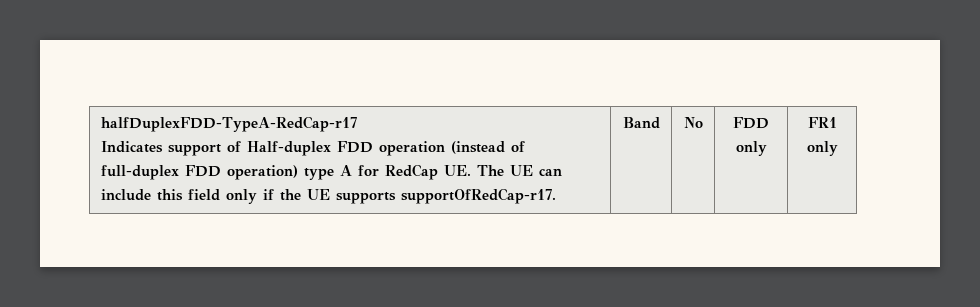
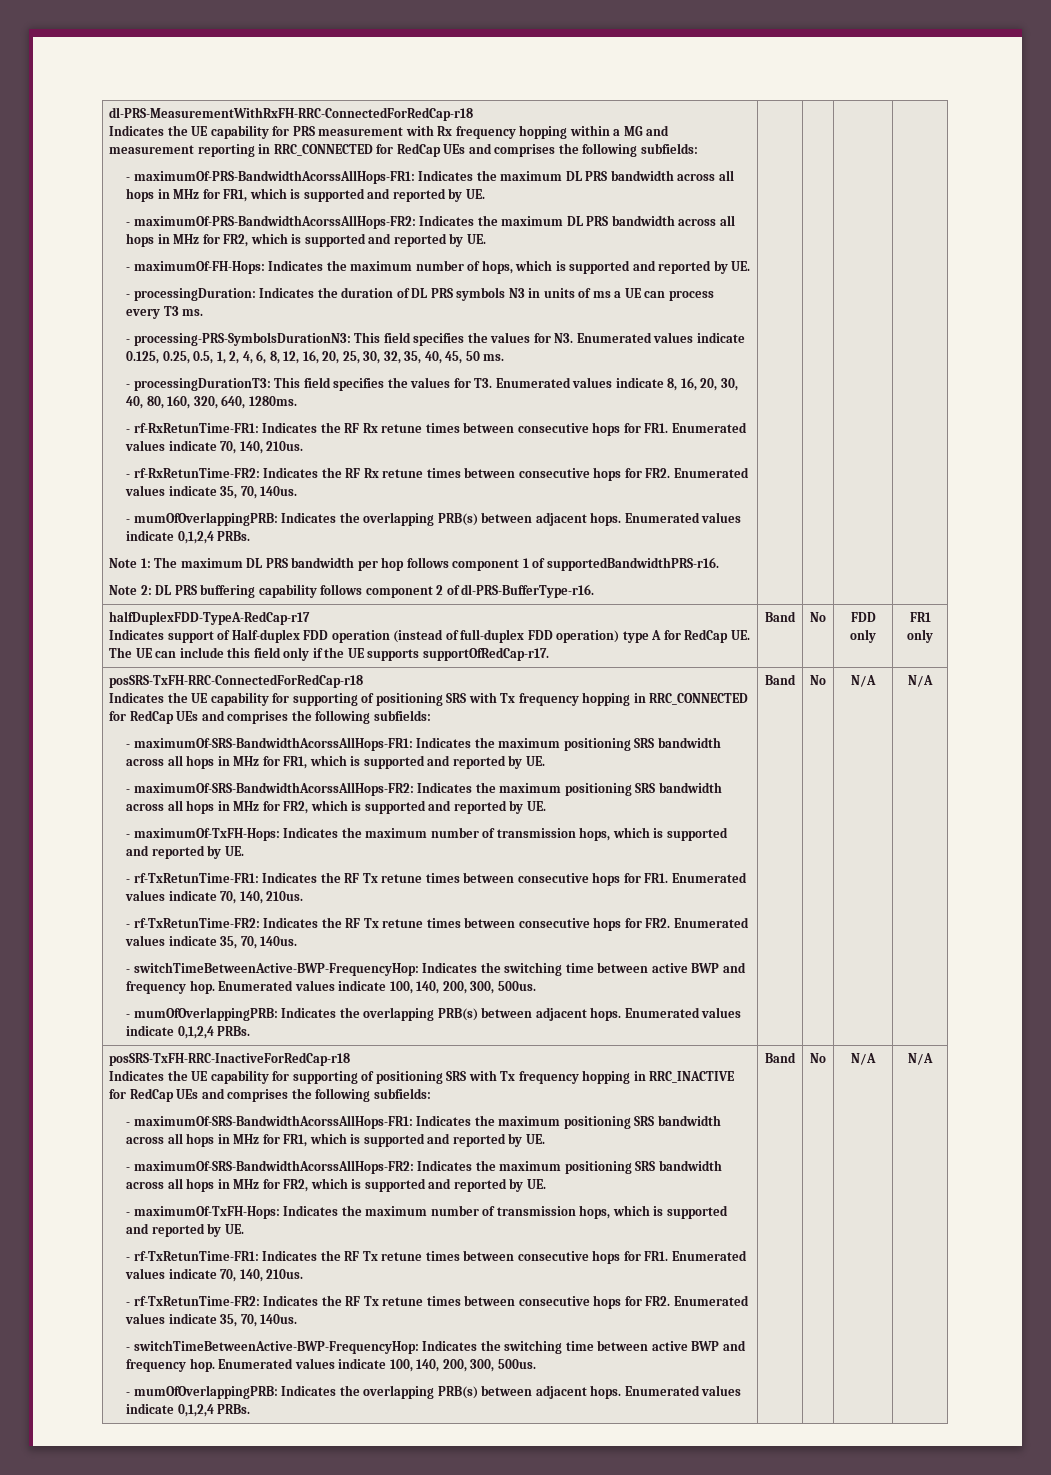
+ dl-PRS-MeasurementWithRxFH-RRC-ConnectedForRedCap-r18
+ Indicates the UE capability for PRS measurement with Rx frequency hopping within a MG and measurement reporting in RRC_CONNECTED for RedCap UEs and comprises the following subfields:
+ - maximumOf-PRS-BandwidthAcorssAllHops-FR1: Indicates the maximum DL PRS bandwidth across all hops in MHz for FR1, which is supported and reported by UE.
+ - maximumOf-PRS-BandwidthAcorssAllHops-FR2: Indicates the maximum DL PRS bandwidth across all hops in MHz for FR2, which is supported and reported by UE.
+ - maximumOf-FH-Hops: Indicates the maximum number of hops, which is supported and reported by UE.
+ - processingDuration: Indicates the duration of DL PRS symbols N3 in units of ms a UE can process every T3 ms.
+ - processing-PRS-SymbolsDurationN3: This field specifies the values for N3. Enumerated values indicate 0.125, 0.25, 0.5, 1, 2, 4, 6, 8, 12, 16, 20, 25, 30, 32, 35, 40, 45, 50 ms.
+ - processingDurationT3: This field specifies the values for T3. Enumerated values indicate 8, 16, 20, 30, 40, 80, 160, 320, 640, 1280ms.
+ - rf-RxRetunTime-FR1: Indicates the RF Rx retune times between consecutive hops for FR1. Enumerated values indicate 70, 140, 210us.
+ - rf-RxRetunTime-FR2: Indicates the RF Rx retune times between consecutive hops for FR2. Enumerated values indicate 35, 70, 140us.
+ - mumOfOverlappingPRB: Indicates the overlapping PRB(s) between adjacent hops. Enumerated values indicate 0,1,2,4 PRBs.
+ Note 1: The maximum DL PRS bandwidth per hop follows component 1 of supportedBandwidthPRS-r16.
+ Note 2: DL PRS buffering capability follows component 2 of dl-PRS-BufferType-r16.
+ posSRS-TxFH-RRC-ConnectedForRedCap-r18
+ Indicates the UE capability for supporting of positioning SRS with Tx frequency hopping in RRC_CONNECTED for RedCap UEs and comprises the following subfields:
+ - maximumOf-SRS-BandwidthAcorssAllHops-FR1: Indicates the maximum positioning SRS bandwidth across all hops in MHz for FR1, which is supported and reported by UE.
+ - maximumOf-SRS-BandwidthAcorssAllHops-FR2: Indicates the maximum positioning SRS bandwidth across all hops in MHz for FR2, which is supported and reported by UE.
+ - maximumOf-TxFH-Hops: Indicates the maximum number of transmission hops, which is supported and reported by UE.
+ - rf-TxRetunTime-FR1: Indicates the RF Tx retune times between consecutive hops for FR1. Enumerated values indicate 70, 140, 210us.
+ - rf-TxRetunTime-FR2: Indicates the RF Tx retune times between consecutive hops for FR2. Enumerated values indicate 35, 70, 140us.
+ - switchTimeBetweenActive-BWP-FrequencyHop: Indicates the switching time between active BWP and frequency hop. Enumerated values indicate 100, 140, 200, 300, 500us.
+ - mumOfOverlappingPRB: Indicates the overlapping PRB(s) between adjacent hops. Enumerated values indicate 0,1,2,4 PRBs. | Band | No | N/A | N/A
+ posSRS-TxFH-RRC-InactiveForRedCap-r18
+ Indicates the UE capability for supporting of positioning SRS with Tx frequency hopping in RRC_INACTIVE for RedCap UEs and comprises the following subfields:
+ - maximumOf-SRS-BandwidthAcorssAllHops-FR1: Indicates the maximum positioning SRS bandwidth across all hops in MHz for FR1, which is supported and reported by UE.
+ - maximumOf-SRS-BandwidthAcorssAllHops-FR2: Indicates the maximum positioning SRS bandwidth across all hops in MHz for FR2, which is supported and reported by UE.
+ - maximumOf-TxFH-Hops: Indicates the maximum number of transmission hops, which is supported and reported by UE.
+ - rf-TxRetunTime-FR1: Indicates the RF Tx retune times between consecutive hops for FR1. Enumerated values indicate 70, 140, 210us.
+ - rf-TxRetunTime-FR2: Indicates the RF Tx retune times between consecutive hops for FR2. Enumerated values indicate 35, 70, 140us.
+ - switchTimeBetweenActive-BWP-FrequencyHop: Indicates the switching time between active BWP and frequency hop. Enumerated values indicate 100, 140, 200, 300, 500us.
+ - mumOfOverlappingPRB: Indicates the overlapping PRB(s) between adjacent hops. Enumerated values indicate 0,1,2,4 PRBs. | Band | No | N/A | N/A

